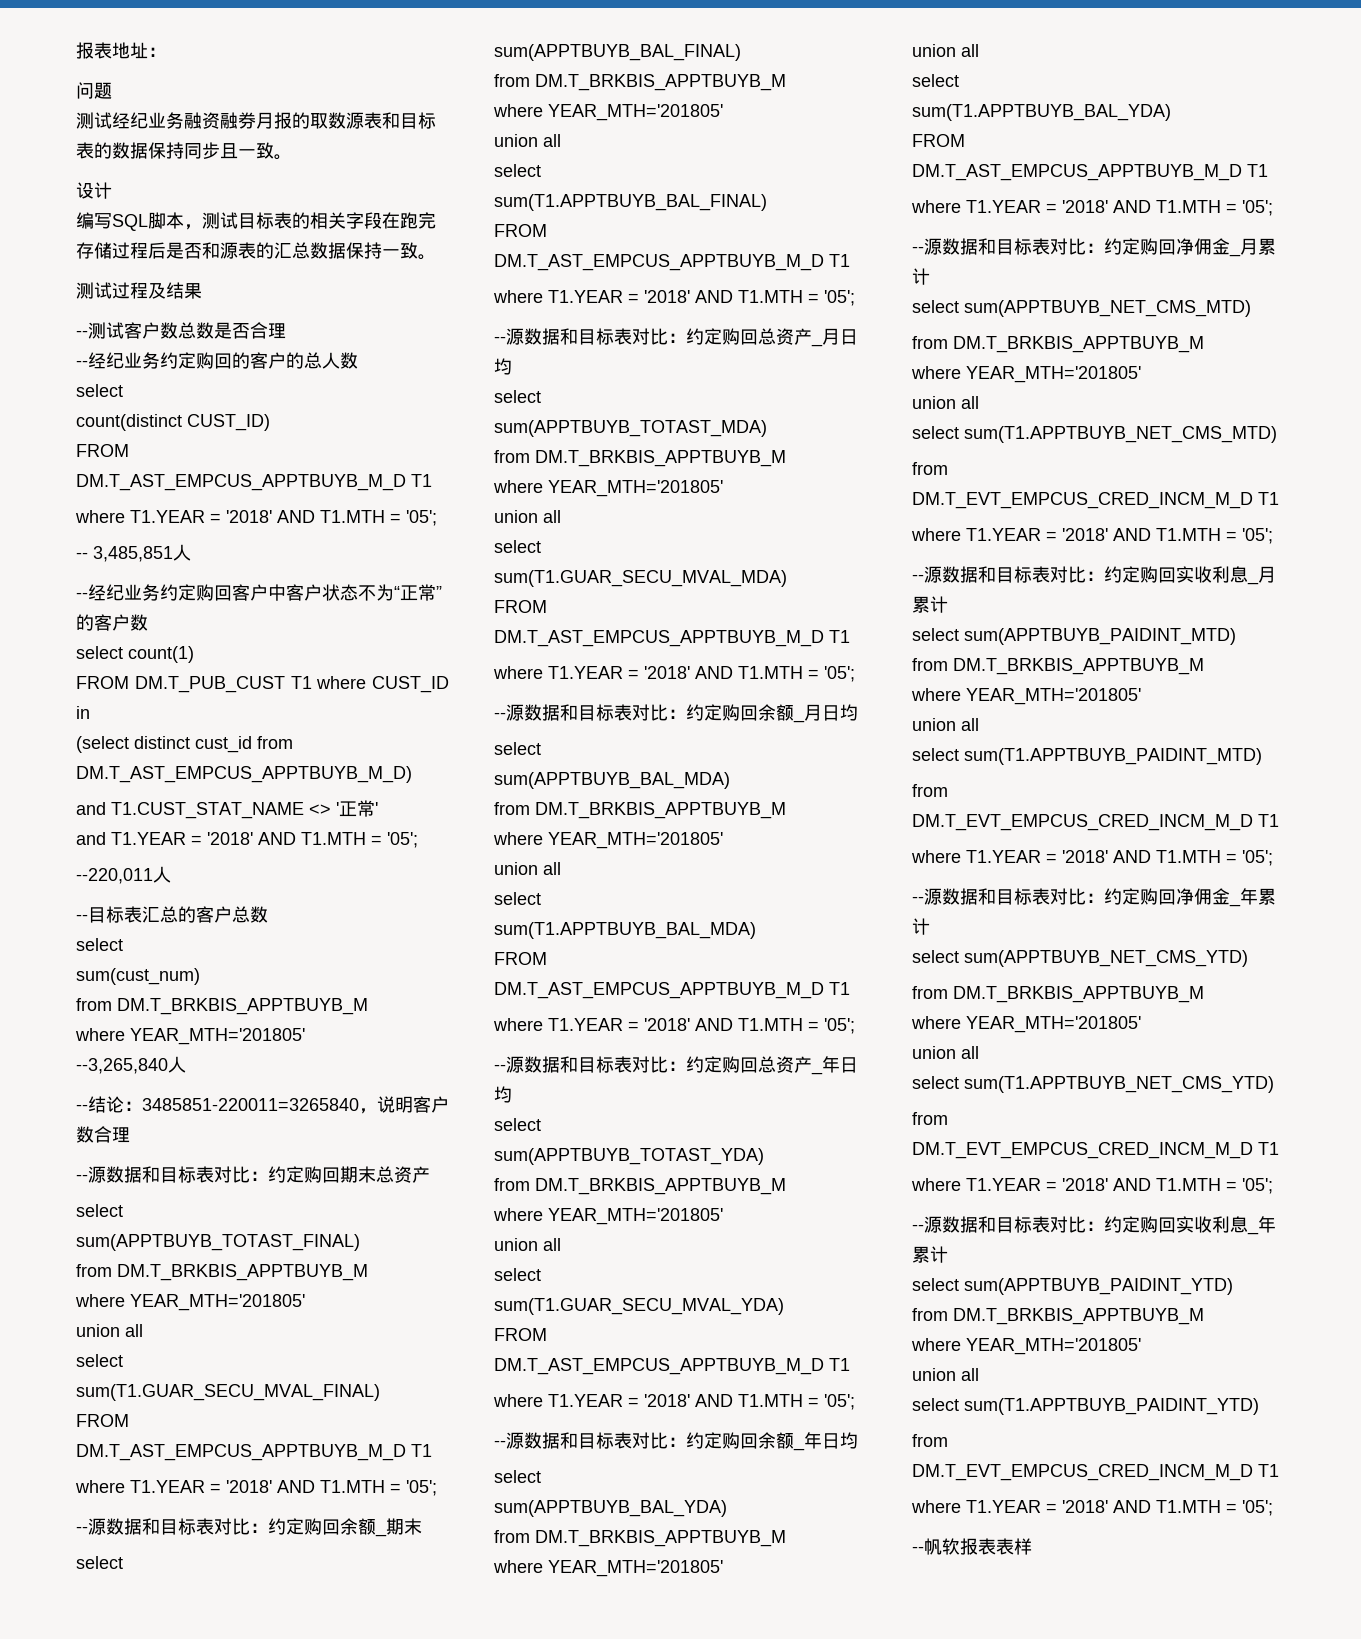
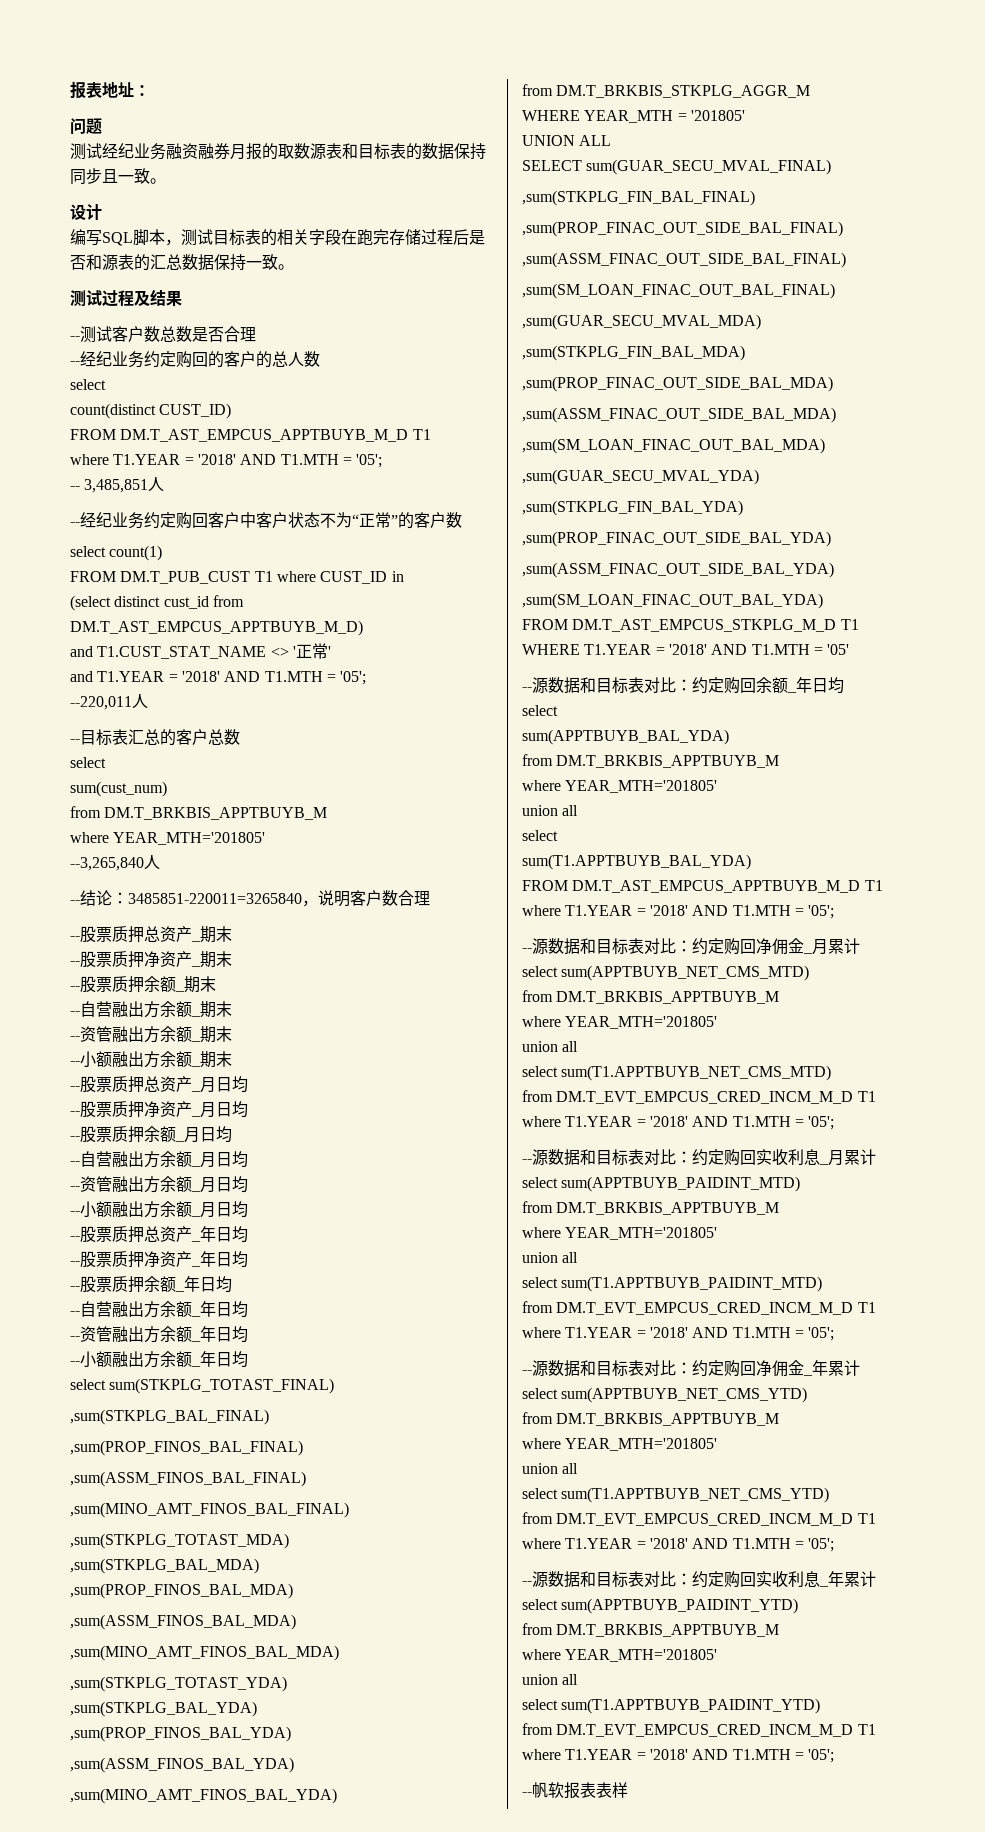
- --源数据和目标表对比：约定购回期末总资产
- select
- sum(APPTBUYB_TOTAST_FINAL)
- from DM.T_BRKBIS_APPTBUYB_M
- where YEAR_MTH='201805'
- union all
- select
- sum(T1.GUAR_SECU_MVAL_FINAL)
- FROM DM.T_AST_EMPCUS_APPTBUYB_M_D T1
- where T1.YEAR = '2018' AND T1.MTH = '05';
- --源数据和目标表对比：约定购回余额_期末
- select
- sum(APPTBUYB_BAL_FINAL)
- from DM.T_BRKBIS_APPTBUYB_M
- where YEAR_MTH='201805'
- union all
- select
- sum(T1.APPTBUYB_BAL_FINAL)
- FROM DM.T_AST_EMPCUS_APPTBUYB_M_D T1
- where T1.YEAR = '2018' AND T1.MTH = '05';
- --源数据和目标表对比：约定购回总资产_月日均
- select
- sum(APPTBUYB_TOTAST_MDA)
- from DM.T_BRKBIS_APPTBUYB_M
- where YEAR_MTH='201805'
- union all
- select
- sum(T1.GUAR_SECU_MVAL_MDA)
- FROM DM.T_AST_EMPCUS_APPTBUYB_M_D T1
- where T1.YEAR = '2018' AND T1.MTH = '05';
- --源数据和目标表对比：约定购回余额_月日均
- select
- sum(APPTBUYB_BAL_MDA)
- from DM.T_BRKBIS_APPTBUYB_M
- where YEAR_MTH='201805'
- union all
- select
- sum(T1.APPTBUYB_BAL_MDA)
- FROM DM.T_AST_EMPCUS_APPTBUYB_M_D T1
- where T1.YEAR = '2018' AND T1.MTH = '05';
- --源数据和目标表对比：约定购回总资产_年日均
- select
- sum(APPTBUYB_TOTAST_YDA)
- from DM.T_BRKBIS_APPTBUYB_M
- where YEAR_MTH='201805'
- union all
- select
- sum(T1.GUAR_SECU_MVAL_YDA)
- FROM DM.T_AST_EMPCUS_APPTBUYB_M_D T1
- where T1.YEAR = '2018' AND T1.MTH = '05';
+ --股票质押总资产_期末
+ --股票质押净资产_期末
+ --股票质押余额_期末
+ --自营融出方余额_期末
+ --资管融出方余额_期末
+ --小额融出方余额_期末
+ --股票质押总资产_月日均
+ --股票质押净资产_月日均
+ --股票质押余额_月日均
+ --自营融出方余额_月日均
+ --资管融出方余额_月日均
+ --小额融出方余额_月日均
+ --股票质押总资产_年日均
+ --股票质押净资产_年日均
+ --股票质押余额_年日均
+ --自营融出方余额_年日均
+ --资管融出方余额_年日均
+ --小额融出方余额_年日均
+ select sum(STKPLG_TOTAST_FINAL)
+ ,sum(STKPLG_BAL_FINAL)
+ ,sum(PROP_FINOS_BAL_FINAL)
+ ,sum(ASSM_FINOS_BAL_FINAL)
+ ,sum(MINO_AMT_FINOS_BAL_FINAL)
+ ,sum(STKPLG_TOTAST_MDA)
+ ,sum(STKPLG_BAL_MDA)
+ ,sum(PROP_FINOS_BAL_MDA)
+ ,sum(ASSM_FINOS_BAL_MDA)
+ ,sum(MINO_AMT_FINOS_BAL_MDA)
+ ,sum(STKPLG_TOTAST_YDA)
+ ,sum(STKPLG_BAL_YDA)
+ ,sum(PROP_FINOS_BAL_YDA)
+ ,sum(ASSM_FINOS_BAL_YDA)
+ ,sum(MINO_AMT_FINOS_BAL_YDA)
+ from DM.T_BRKBIS_STKPLG_AGGR_M
+ WHERE YEAR_MTH = '201805'
+ UNION ALL
+ SELECT sum(GUAR_SECU_MVAL_FINAL)
+ ,sum(STKPLG_FIN_BAL_FINAL)
+ ,sum(PROP_FINAC_OUT_SIDE_BAL_FINAL)
+ ,sum(ASSM_FINAC_OUT_SIDE_BAL_FINAL)
+ ,sum(SM_LOAN_FINAC_OUT_BAL_FINAL)
+ ,sum(GUAR_SECU_MVAL_MDA)
+ ,sum(STKPLG_FIN_BAL_MDA)
+ ,sum(PROP_FINAC_OUT_SIDE_BAL_MDA)
+ ,sum(ASSM_FINAC_OUT_SIDE_BAL_MDA)
+ ,sum(SM_LOAN_FINAC_OUT_BAL_MDA)
+ ,sum(GUAR_SECU_MVAL_YDA)
+ ,sum(STKPLG_FIN_BAL_YDA)
+ ,sum(PROP_FINAC_OUT_SIDE_BAL_YDA)
+ ,sum(ASSM_FINAC_OUT_SIDE_BAL_YDA)
+ ,sum(SM_LOAN_FINAC_OUT_BAL_YDA)
+ FROM DM.T_AST_EMPCUS_STKPLG_M_D T1
+ WHERE T1.YEAR = '2018' AND T1.MTH = '05'

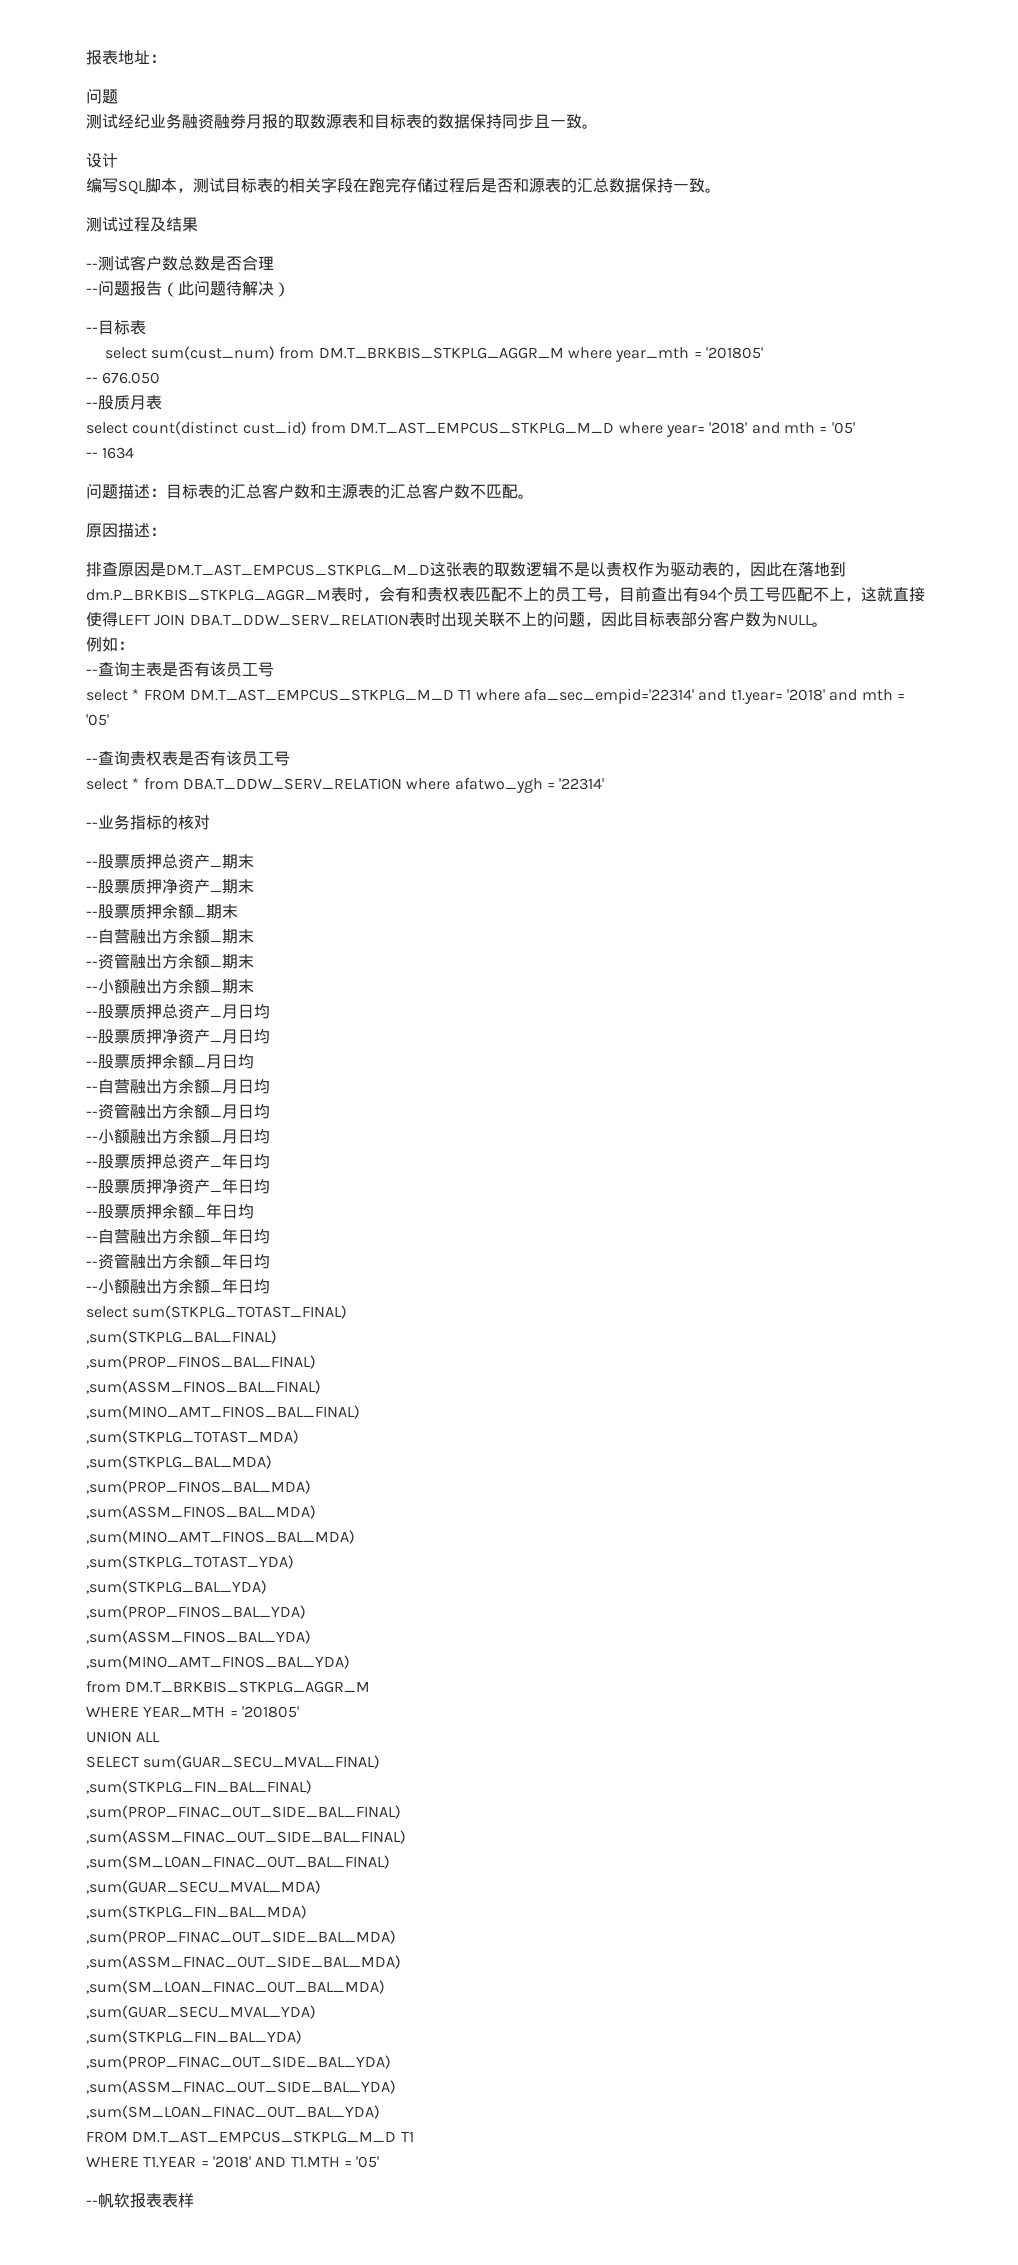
- --经纪业务约定购回的客户的总人数
- select
- count(distinct CUST_ID)
- FROM DM.T_AST_EMPCUS_APPTBUYB_M_D T1
- where T1.YEAR = '2018' AND T1.MTH = '05';
- -- 3,485,851人
- --经纪业务约定购回客户中客户状态不为“正常”的客户数
- select count(1)
- FROM DM.T_PUB_CUST T1 where CUST_ID in
- (select distinct cust_id from DM.T_AST_EMPCUS_APPTBUYB_M_D)
- and T1.CUST_STAT_NAME <> '正常'
- and T1.YEAR = '2018' AND T1.MTH = '05';
- --220,011人
- --目标表汇总的客户总数
- select
- sum(cust_num)
- from DM.T_BRKBIS_APPTBUYB_M
- where YEAR_MTH='201805'
- --3,265,840人
- --结论：3485851-220011=3265840，说明客户数合理
+ --问题报告（此问题待解决）
+ --目标表
+ select sum(cust_num) from DM.T_BRKBIS_STKPLG_AGGR_M where year_mth = '201805'
+ -- 676.050
+ --股质月表
+ select count(distinct cust_id) from DM.T_AST_EMPCUS_STKPLG_M_D where year= '2018' and mth = '05'
+ -- 1634
+ 问题描述：目标表的汇总客户数和主源表的汇总客户数不匹配。
+ 原因描述：
+ 排查原因是DM.T_AST_EMPCUS_STKPLG_M_D这张表的取数逻辑不是以责权作为驱动表的，因此在落地到dm.P_BRKBIS_STKPLG_AGGR_M表时，会有和责权表匹配不上的员工号，目前查出有94个员工号匹配不上，这就直接使得LEFT JOIN DBA.T_DDW_SERV_RELATION表时出现关联不上的问题，因此目标表部分客户数为NULL。
+ 例如：
+ --查询主表是否有该员工号
+ select * FROM DM.T_AST_EMPCUS_STKPLG_M_D T1 where afa_sec_empid='22314' and t1.year= '2018' and mth = '05'
+ --查询责权表是否有该员工号
+ select * from DBA.T_DDW_SERV_RELATION where afatwo_ygh = '22314'
+ --业务指标的核对
- --源数据和目标表对比：约定购回余额_年日均
- select
- sum(APPTBUYB_BAL_YDA)
- from DM.T_BRKBIS_APPTBUYB_M
- where YEAR_MTH='201805'
- union all
- select
- sum(T1.APPTBUYB_BAL_YDA)
- FROM DM.T_AST_EMPCUS_APPTBUYB_M_D T1
- where T1.YEAR = '2018' AND T1.MTH = '05';
- --源数据和目标表对比：约定购回净佣金_月累计
- select sum(APPTBUYB_NET_CMS_MTD)
- from DM.T_BRKBIS_APPTBUYB_M
- where YEAR_MTH='201805'
- union all
- select sum(T1.APPTBUYB_NET_CMS_MTD)
- from DM.T_EVT_EMPCUS_CRED_INCM_M_D T1
- where T1.YEAR = '2018' AND T1.MTH = '05';
- --源数据和目标表对比：约定购回实收利息_月累计
- select sum(APPTBUYB_PAIDINT_MTD)
- from DM.T_BRKBIS_APPTBUYB_M
- where YEAR_MTH='201805'
- union all
- select sum(T1.APPTBUYB_PAIDINT_MTD)
- from DM.T_EVT_EMPCUS_CRED_INCM_M_D T1
- where T1.YEAR = '2018' AND T1.MTH = '05';
- --源数据和目标表对比：约定购回净佣金_年累计
- select sum(APPTBUYB_NET_CMS_YTD)
- from DM.T_BRKBIS_APPTBUYB_M
- where YEAR_MTH='201805'
- union all
- select sum(T1.APPTBUYB_NET_CMS_YTD)
- from DM.T_EVT_EMPCUS_CRED_INCM_M_D T1
- where T1.YEAR = '2018' AND T1.MTH = '05';
- --源数据和目标表对比：约定购回实收利息_年累计
- select sum(APPTBUYB_PAIDINT_YTD)
- from DM.T_BRKBIS_APPTBUYB_M
- where YEAR_MTH='201805'
- union all
- select sum(T1.APPTBUYB_PAIDINT_YTD)
- from DM.T_EVT_EMPCUS_CRED_INCM_M_D T1
- where T1.YEAR = '2018' AND T1.MTH = '05';

